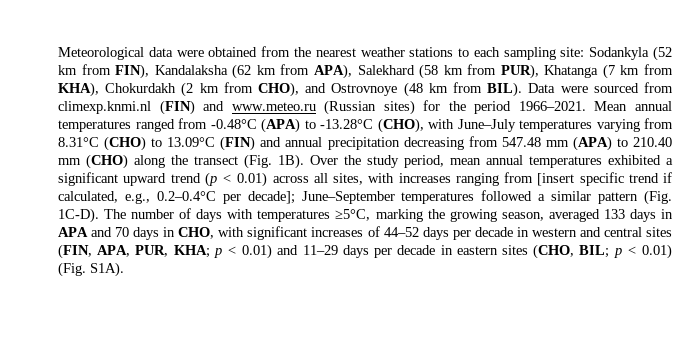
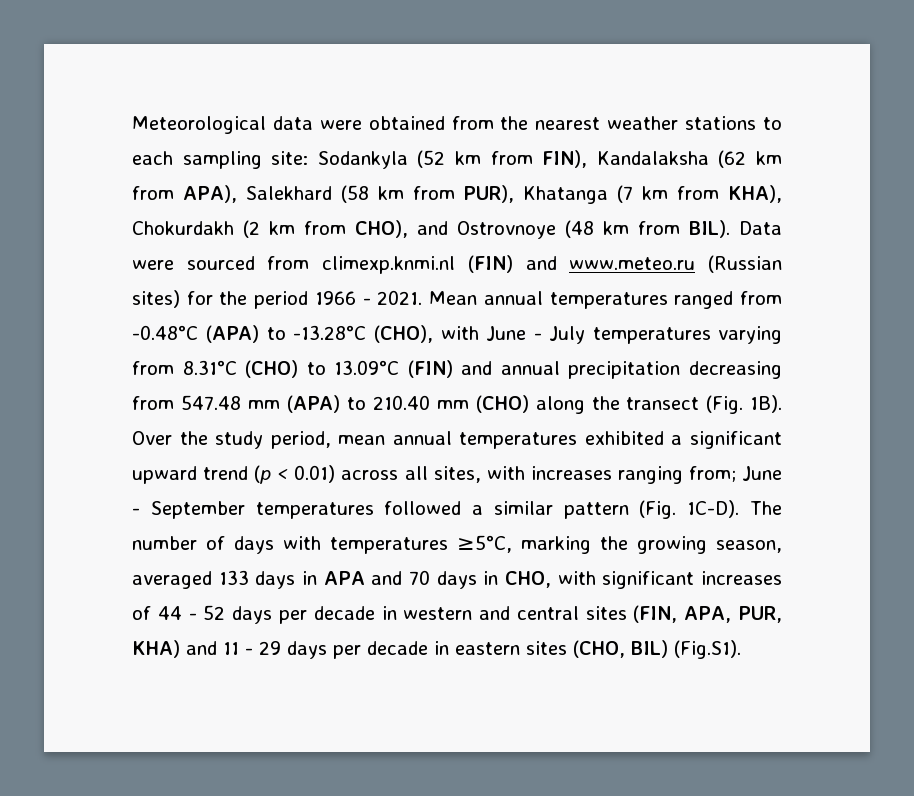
- Data were sourced from climexp.knmi.nl (FIN) and www.meteo.ru (Russian sites) for the period 1966–2021.
+ Data were sourced from climexp.knmi.nl (FIN) and www.meteo.ru (Russian sites) for the period 1966 - 2021.
- Mean annual temperatures ranged from -0.48°C (APA) to -13.28°C (CHO), with June–July temperatures varying from 8.31°C (CHO) to 13.09°C (FIN) and annual precipitation decreasing from 547.48 mm (APA) to 210.40 mm (CHO) along the transect (Fig. 1B).
+ Mean annual temperatures ranged from -0.48°C (APA) to -13.28°C (CHO), with June - July temperatures varying from 8.31°C (CHO) to 13.09°C (FIN) and annual precipitation decreasing from 547.48 mm (APA) to 210.40 mm (CHO) along the transect (Fig. 1B).
- Over the study period, mean annual temperatures exhibited a significant upward trend (p < 0.01) across all sites, with increases ranging from [insert specific trend if calculated, e.g., 0.2–0.4°C per decade]; June–September temperatures followed a similar pattern (Fig. 1C-D).
+ Over the study period, mean annual temperatures exhibited a significant upward trend (p < 0.01) across all sites, with increases ranging from; June - September temperatures followed a similar pattern (Fig. 1C-D).
- The number of days with temperatures ≥5°C, marking the growing season, averaged 133 days in APA and 70 days in CHO, with significant increases of 44–52 days per decade in western and central sites (FIN, APA, PUR, KHA; p < 0.01) and 11–29 days per decade in eastern sites (CHO, BIL; p < 0.01) (Fig. S1A).
+ The number of days with temperatures ≥5°C, marking the growing season, averaged 133 days in APA and 70 days in CHO, with significant increases of 44 - 52 days per decade in western and central sites (FIN, APA, PUR, KHA) and 11 - 29 days per decade in eastern sites (CHO, BIL) (Fig.S1).

